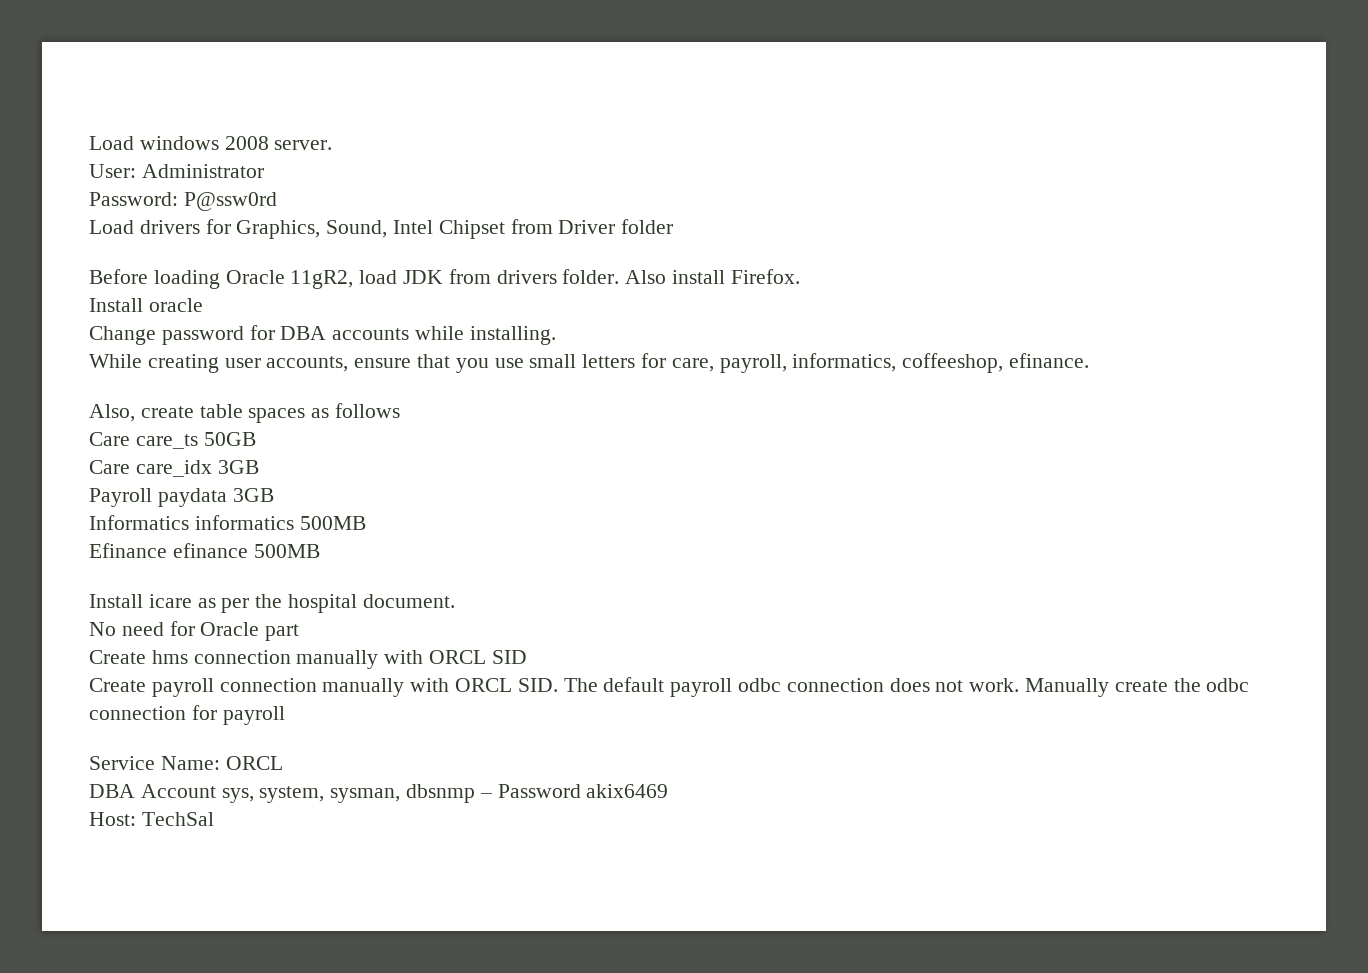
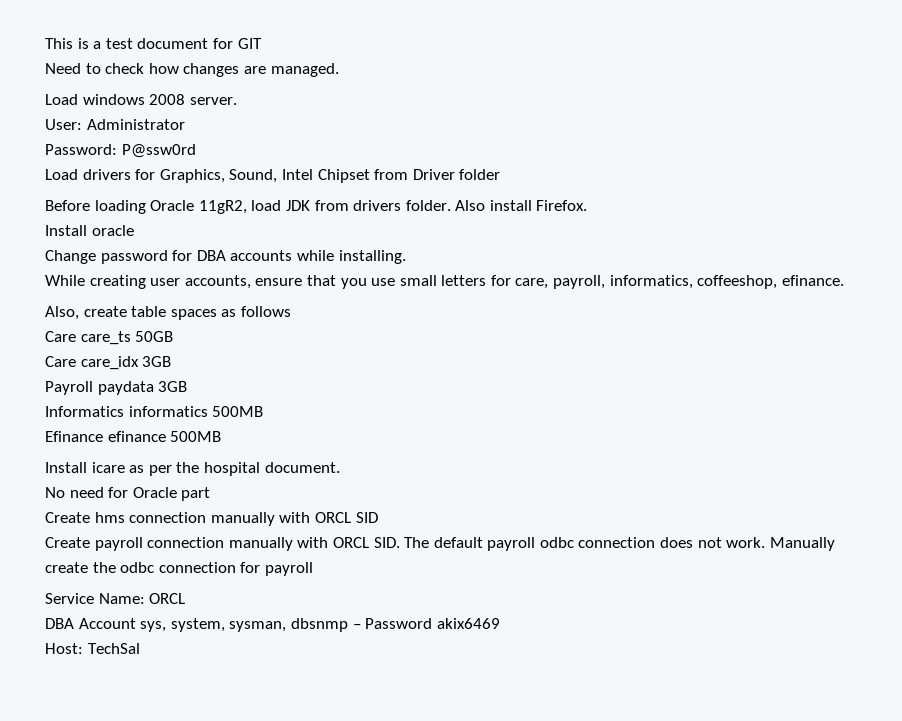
+ This is a test document for GIT
+ Need to check how changes are managed.

